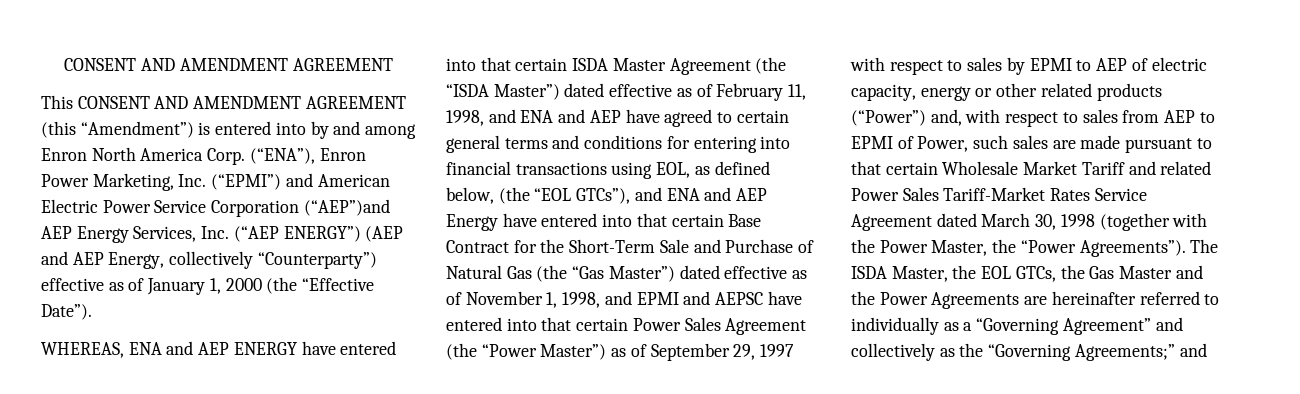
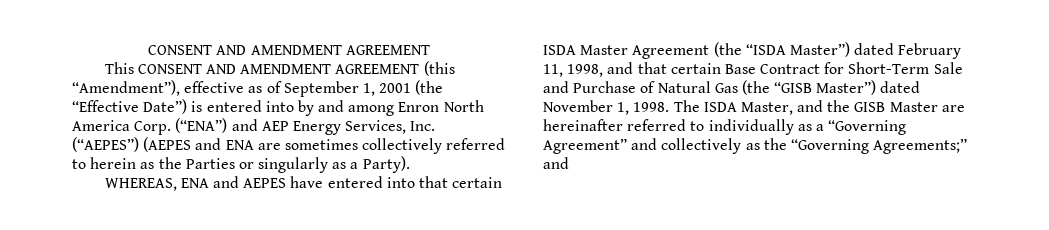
- This CONSENT AND AMENDMENT AGREEMENT (this “Amendment”) is entered into by and among Enron North America Corp.
+ This CONSENT AND AMENDMENT AGREEMENT (this “Amendment”), effective as of September 1, 2001 (the “Effective Date”) is entered into by and among Enron North America Corp.
- (“ENA”), Enron Power Marketing, Inc. (“EPMI”) and American Electric Power Service Corporation (“AEP”)and AEP Energy Services, Inc. (“AEP ENERGY”) (AEP and AEP Energy, collectively “Counterparty”) effective as of January 1, 2000 (the “Effective Date”).
+ (“ENA”) and AEP Energy Services, Inc. (“AEPES”) (AEPES and ENA are sometimes collectively referred to herein as the Parties or singularly as a Party).
- WHEREAS, ENA and AEP ENERGY have entered into that certain ISDA Master Agreement (the “ISDA Master”) dated effective as of February 11, 1998, and ENA and AEP have agreed to certain general terms and conditions for entering into financial transactions using EOL, as defined below, (the “EOL GTCs”), and ENA and AEP Energy have entered into that certain Base Contract for the Short-Term Sale and Purchase of Natural Gas (the “Gas Master”) dated effective as of November 1, 1998, and EPMI and AEPSC have entered into that certain Power Sales Agreement (the “Power Master”) as of September 29, 1997 with respect to sales by EPMI to AEP of electric capacity, energy or other related products (“Power”) and, with respect to sales from AEP to EPMI of Power, such sales are made pursuant to that certain Wholesale Market Tariff and related Power Sales Tariff-Market Rates Service Agreement dated March 30, 1998 (together with the Power Master, the “Power Agreements”). The ISDA Master, the EOL GTCs, the Gas Master and the Power Agreements are hereinafter referred to individually as a “Governing Agreement” and collectively as the “Governing Agreements;” and
+ WHEREAS, ENA and AEPES have entered into that certain ISDA Master Agreement (the “ISDA Master”) dated February 11, 1998, and that certain Base Contract for Short-Term Sale and Purchase of Natural Gas (the “GISB Master”) dated November 1, 1998. The ISDA Master, and the GISB Master are hereinafter referred to individually as a “Governing Agreement” and collectively as the “Governing Agreements;” and

